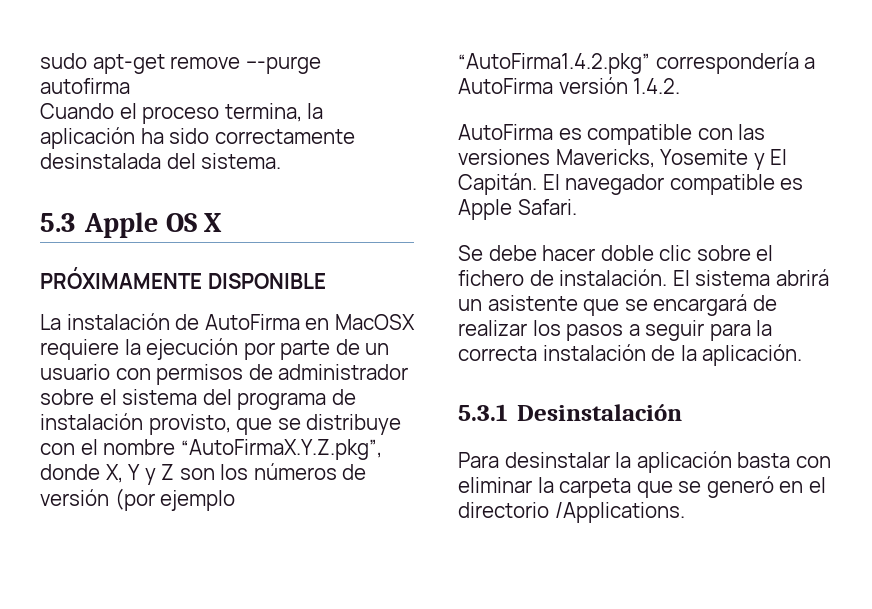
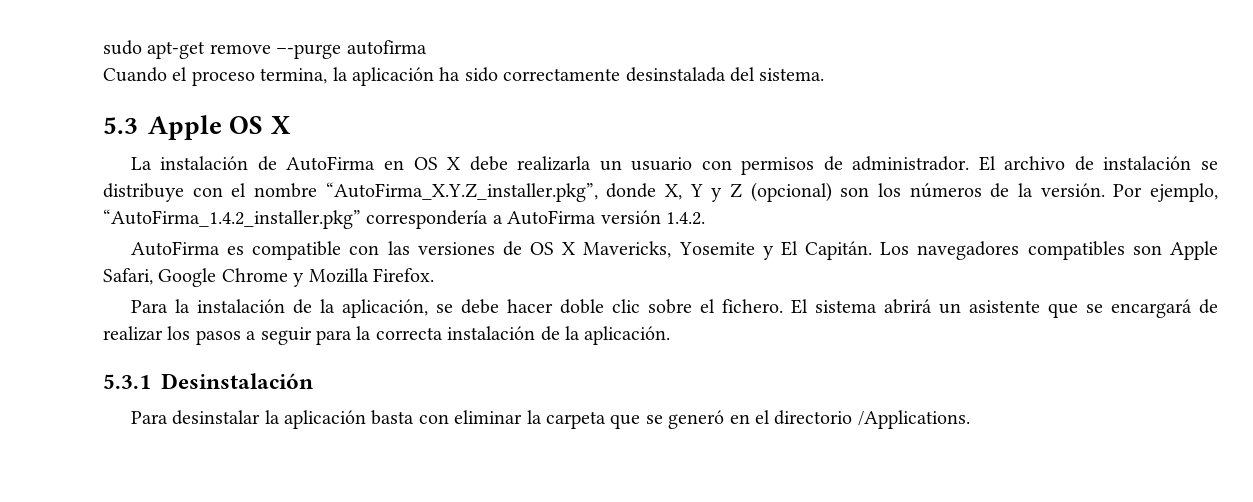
- PRÓXIMAMENTE DISPONIBLE
- La instalación de AutoFirma en MacOSX requiere la ejecución por parte de un usuario con permisos de administrador sobre el sistema del programa de instalación provisto, que se distribuye con el nombre “AutoFirmaX.Y.Z.pkg”, donde X, Y y Z son los números de versión (por ejemplo “AutoFirma1.4.2.pkg” correspondería a AutoFirma versión 1.4.2.
+ La instalación de AutoFirma en OS X debe realizarla un usuario con permisos de administrador. El archivo de instalación se distribuye con el nombre “AutoFirma_X.Y.Z_installer.pkg”, donde X, Y y Z (opcional) son los números de la versión. Por ejemplo, “AutoFirma_1.4.2_installer.pkg” correspondería a AutoFirma versión 1.4.2.
- AutoFirma es compatible con las versiones Mavericks, Yosemite y El Capitán.
+ AutoFirma es compatible con las versiones de OS X Mavericks, Yosemite y El Capitán.
- El navegador compatible es Apple Safari.
- Se debe hacer doble clic sobre el fichero de instalación.
+ Los navegadores compatibles son Apple Safari, Google Chrome y Mozilla Firefox.
+ Para la instalación de la aplicación, se debe hacer doble clic sobre el fichero.

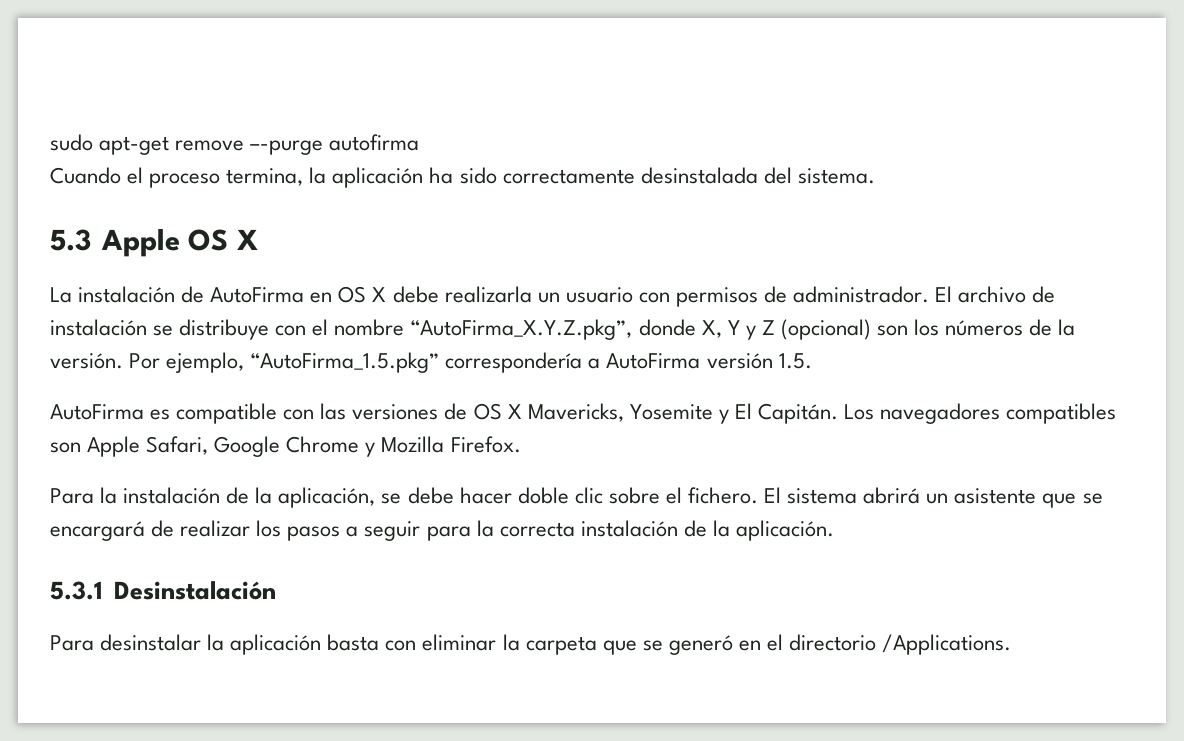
- El archivo de instalación se distribuye con el nombre “AutoFirma_X.Y.Z_installer.pkg”, donde X, Y y Z (opcional) son los números de la versión.
+ El archivo de instalación se distribuye con el nombre “AutoFirma_X.Y.Z.pkg”, donde X, Y y Z (opcional) son los números de la versión.
- Por ejemplo, “AutoFirma_1.4.2_installer.pkg” correspondería a AutoFirma versión 1.4.2.
+ Por ejemplo, “AutoFirma_1.5.pkg” correspondería a AutoFirma versión 1.5.

